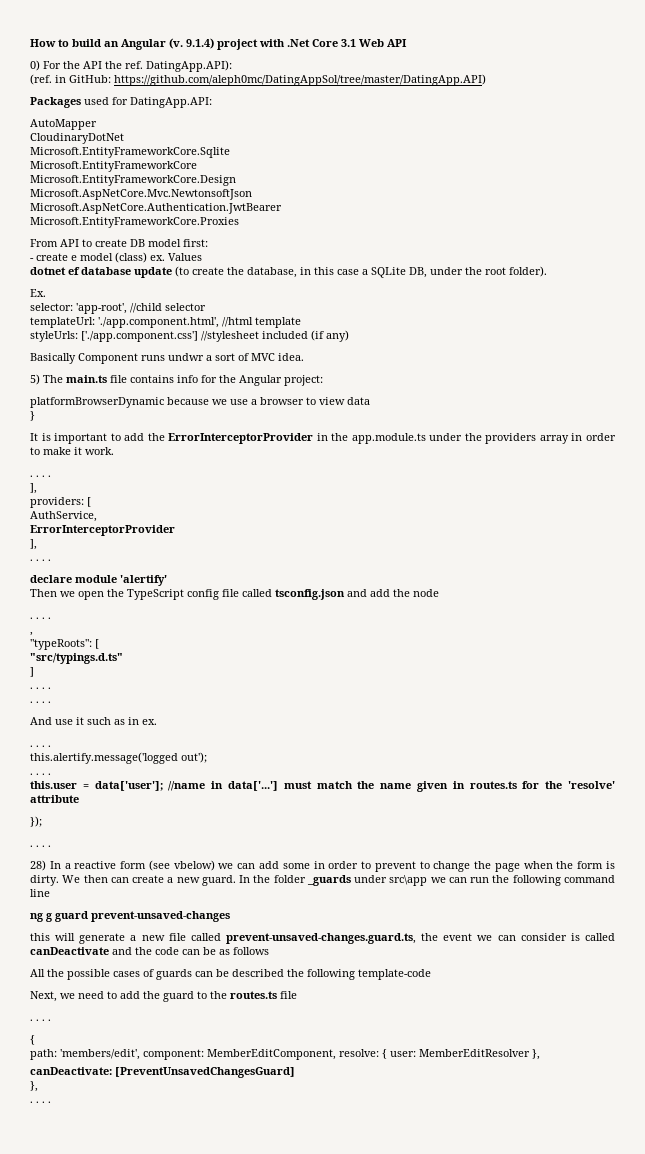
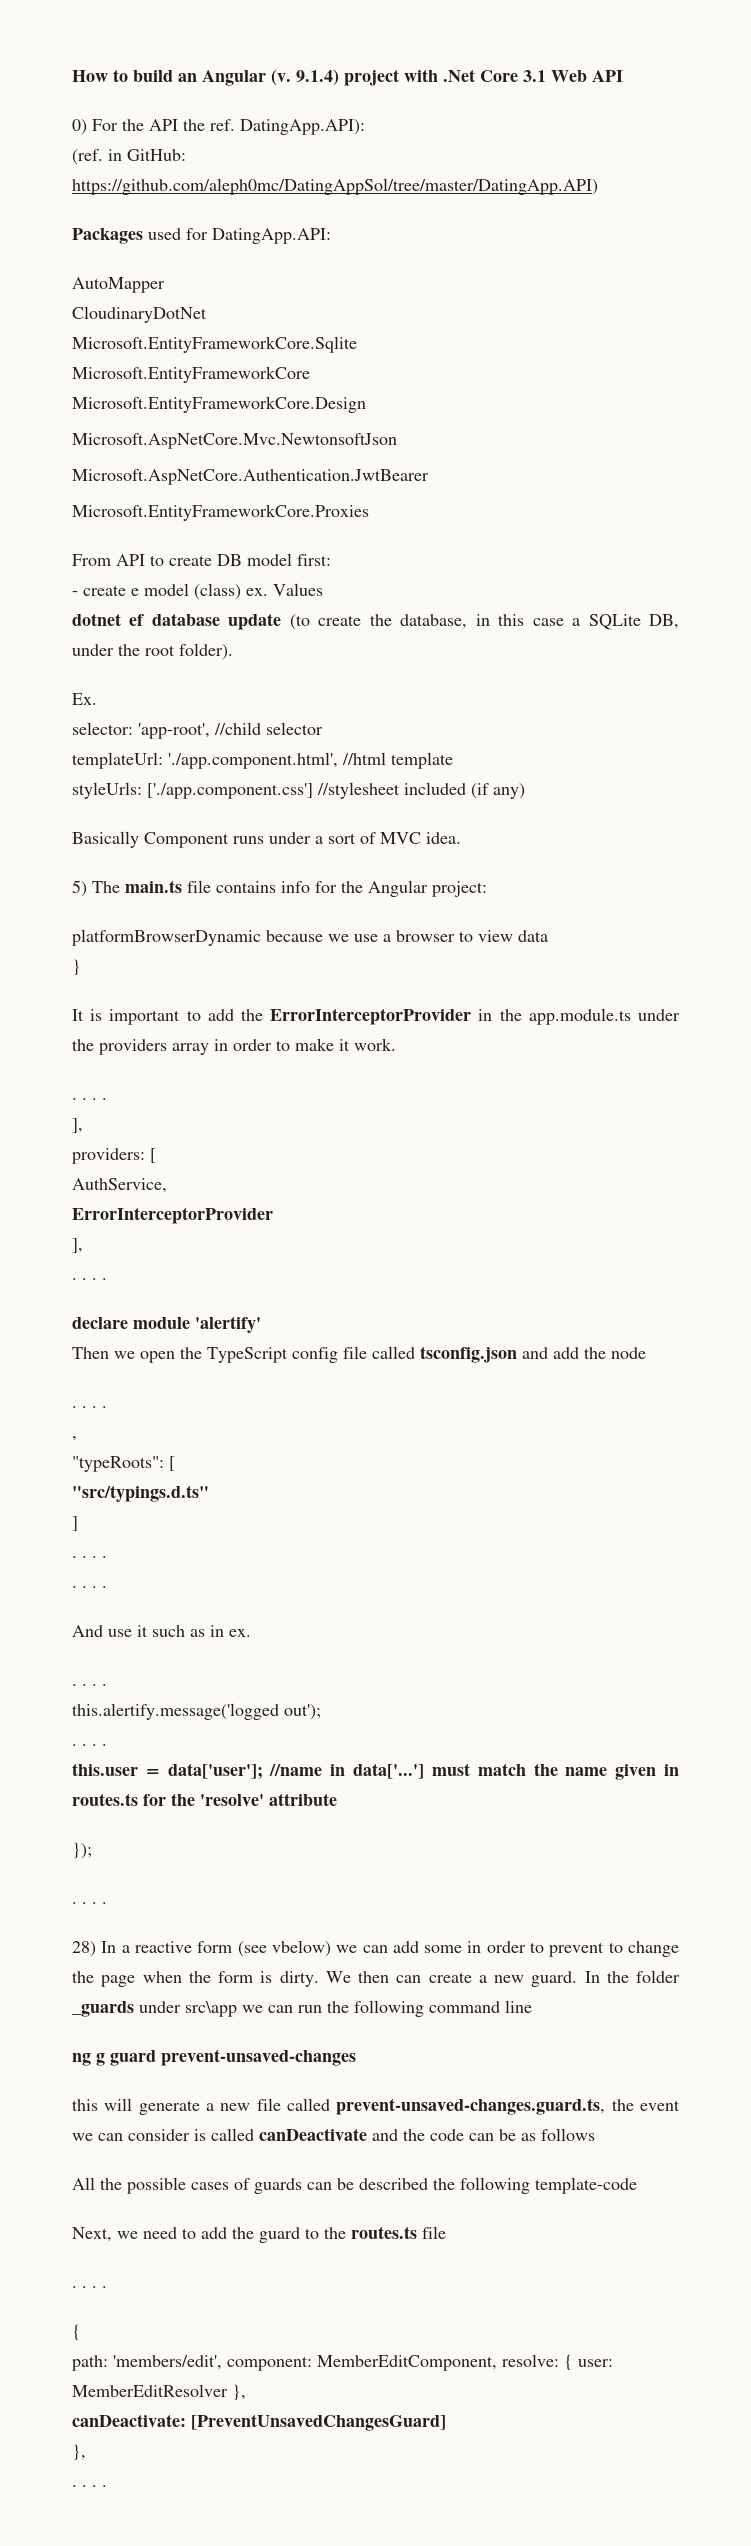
- Basically Component runs undwr a sort of MVC idea.
+ Basically Component runs under a sort of MVC idea.

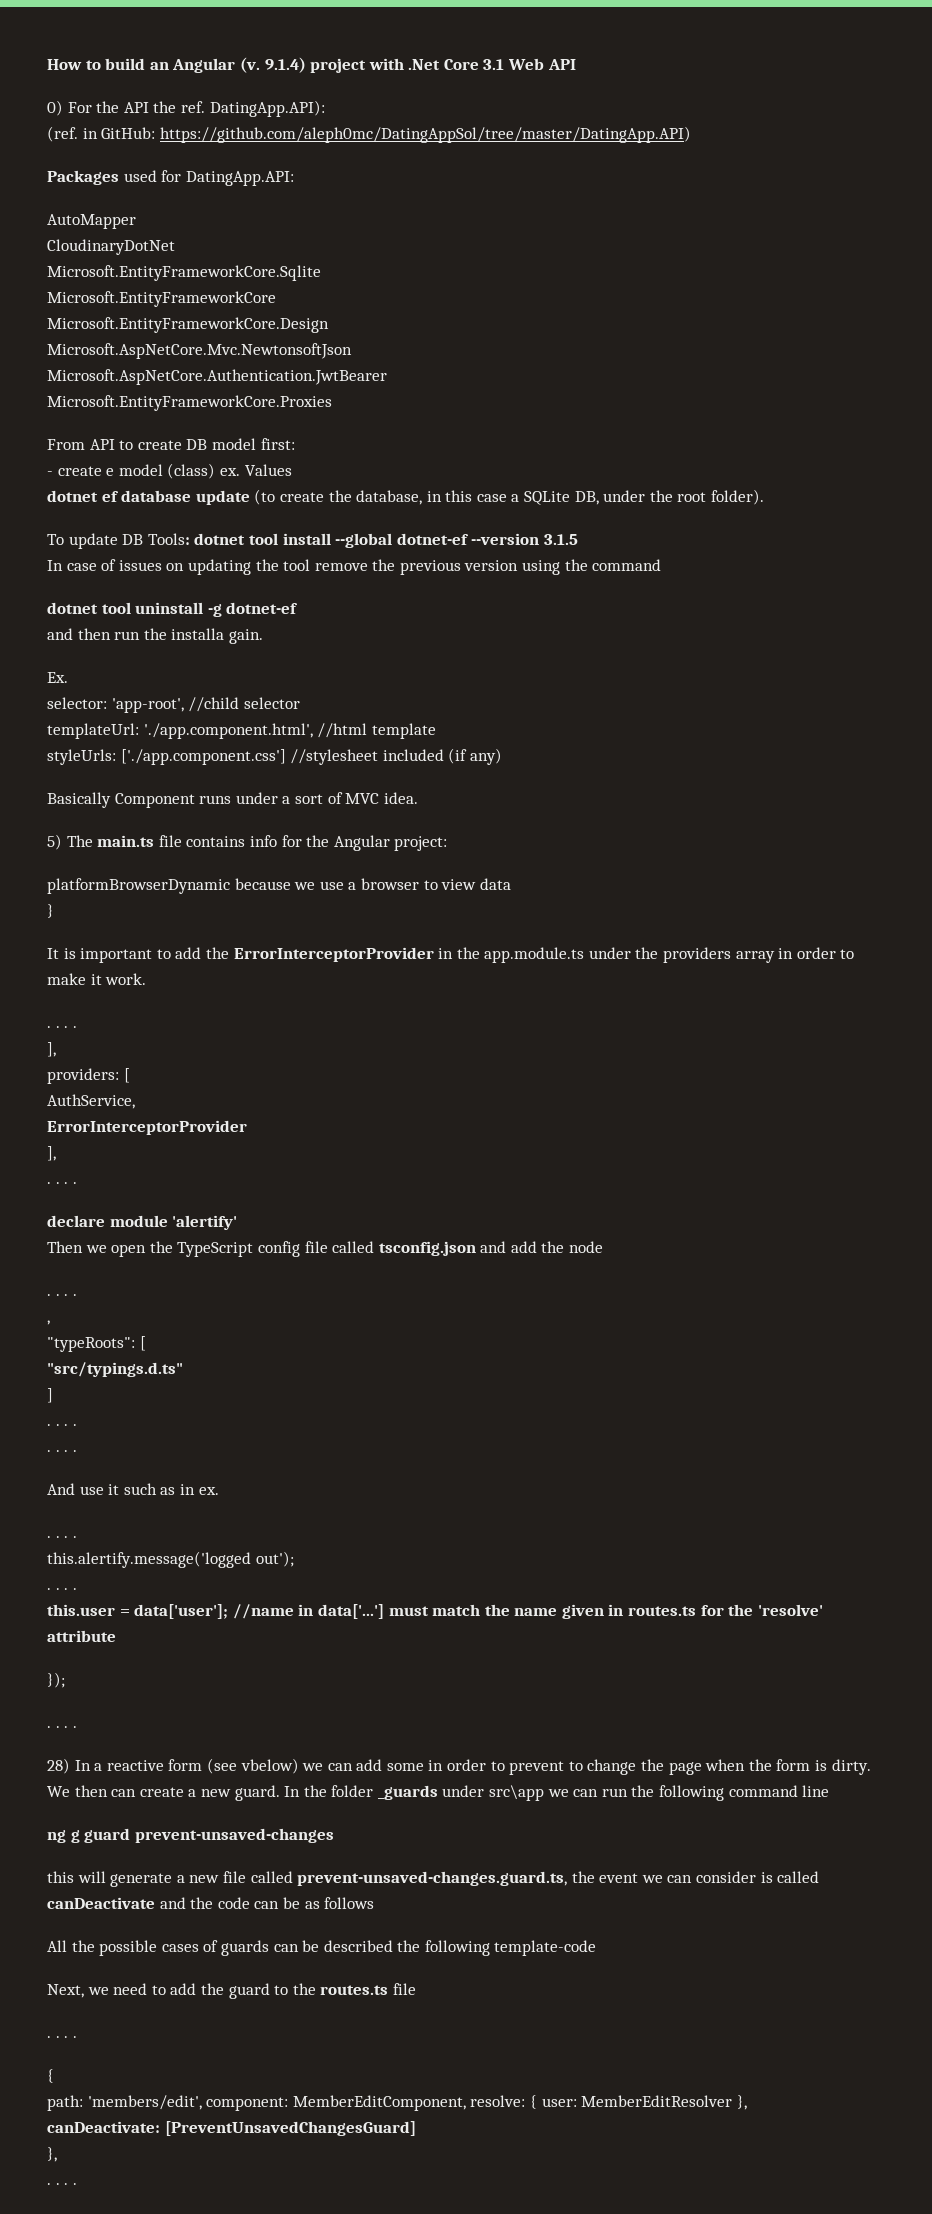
+ To update DB Tools: dotnet tool install --global dotnet-ef --version 3.1.5
+ In case of issues on updating the tool remove the previous version using the command
+ dotnet tool uninstall -g dotnet-ef
+ and then run the installa gain.

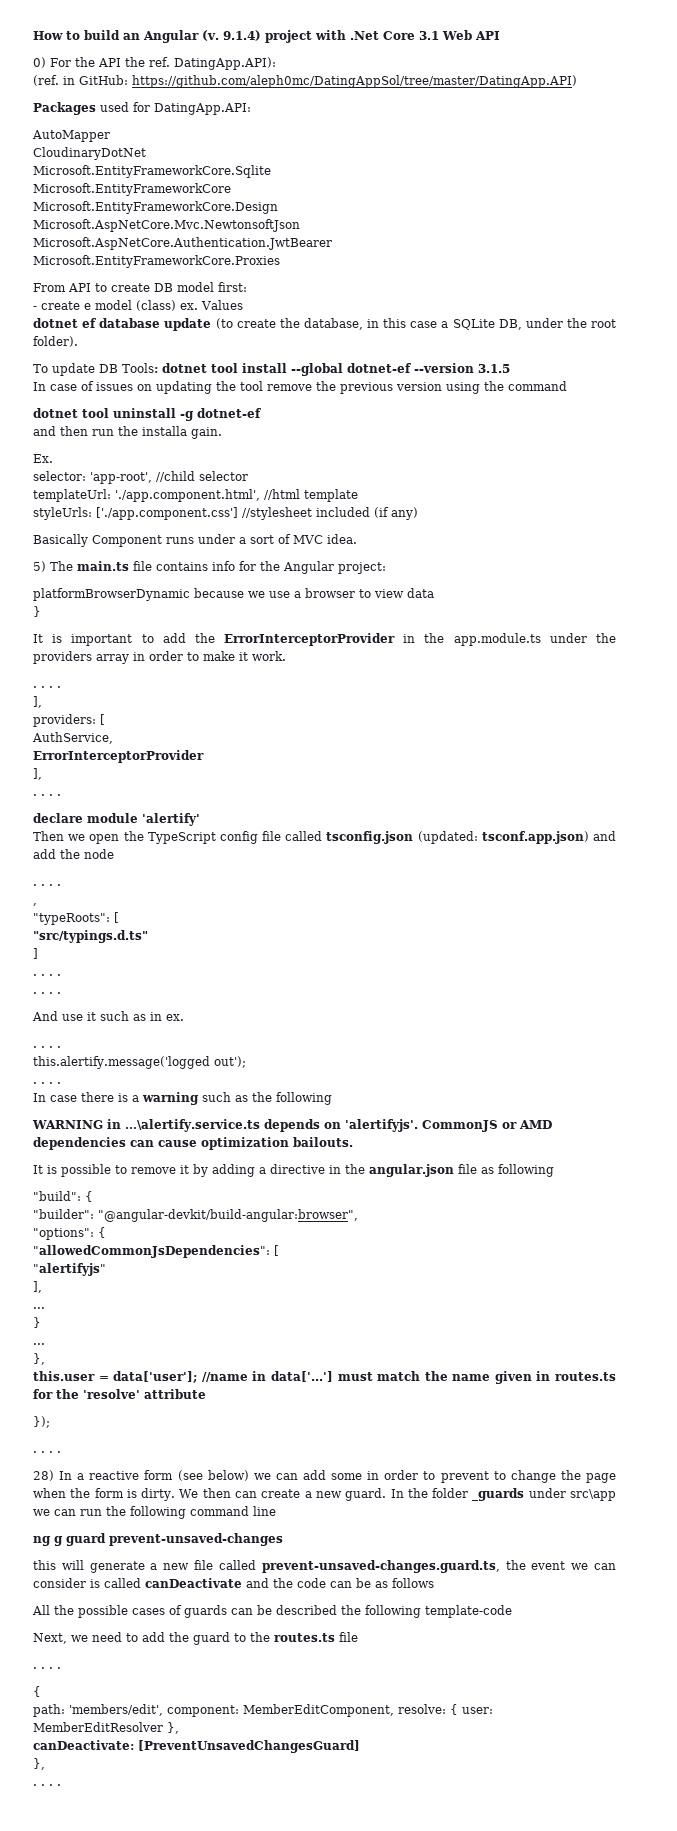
- Then we open the TypeScript config file called tsconfig.json and add the node
+ Then we open the TypeScript config file called tsconfig.json (updated: tsconf.app.json) and add the node
+ In case there is a warning such as the following
+ WARNING in …\alertify.service.ts depends on 'alertifyjs'. CommonJS or AMD dependencies can cause optimization bailouts.
+ It is possible to remove it by adding a directive in the angular.json file as following
+ "build": {
+ "builder": "@angular-devkit/build-angular:browser",
+ "options": {
+ "allowedCommonJsDependencies": [
+ "alertifyjs"
+ ],
+ ...
+ }
+ ...
+ },
- 28) In a reactive form (see vbelow) we can add some in order to prevent to change the page when the form is dirty.
+ 28) In a reactive form (see below) we can add some in order to prevent to change the page when the form is dirty.

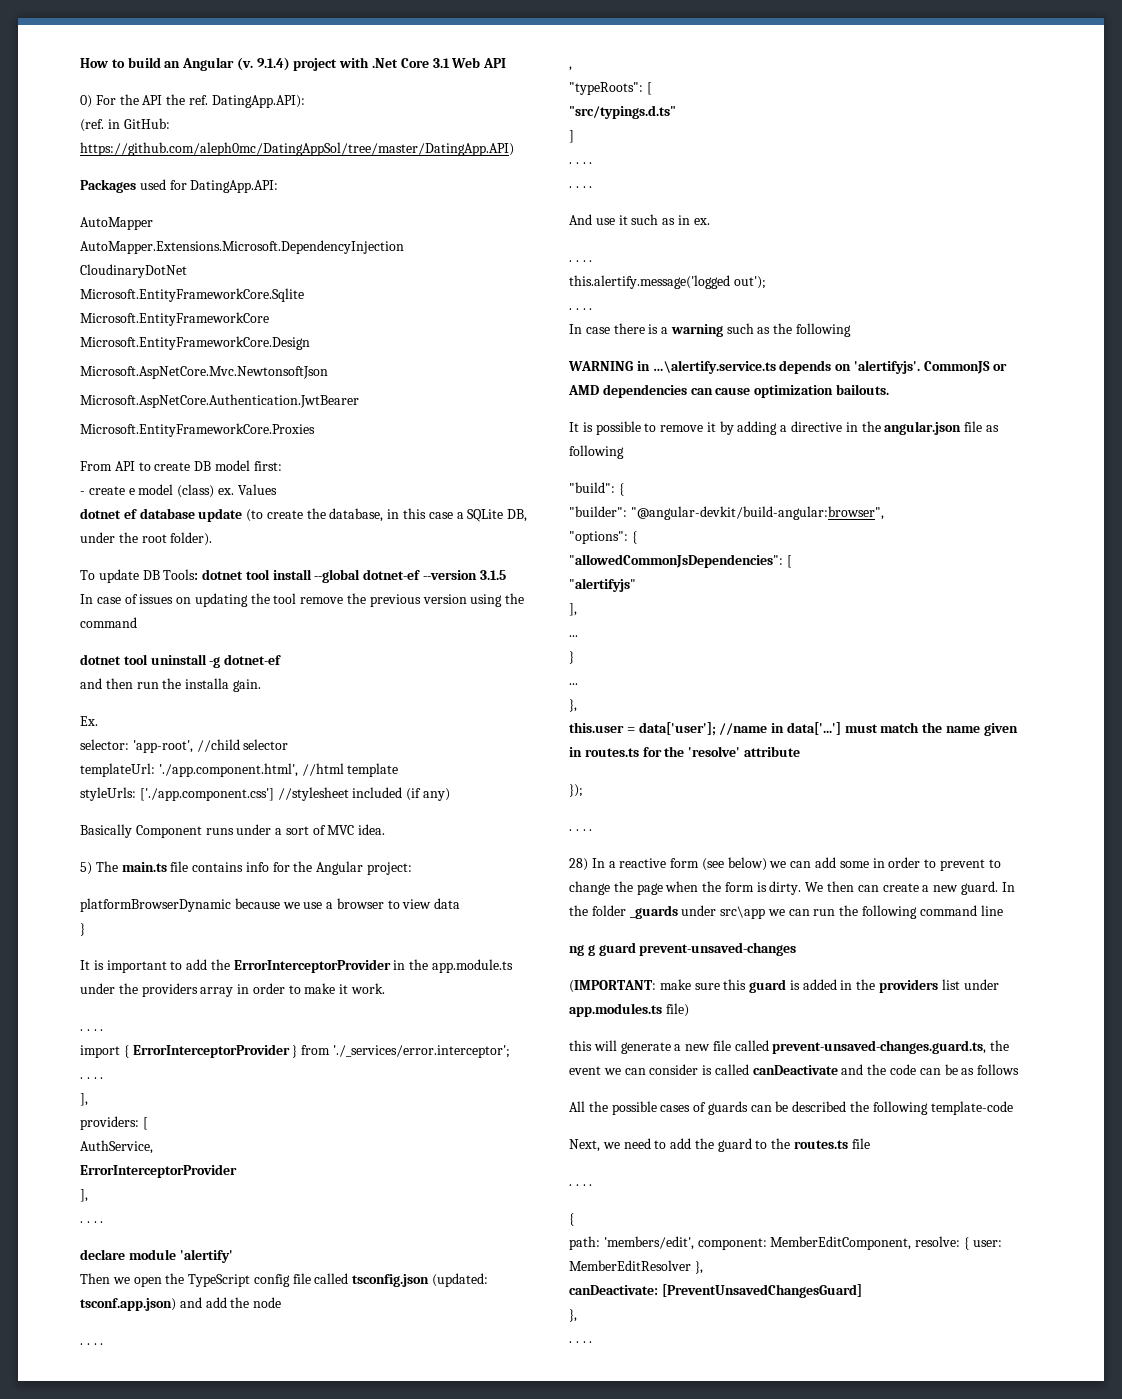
+ AutoMapper.Extensions.Microsoft.DependencyInjection
+ import { ErrorInterceptorProvider } from './_services/error.interceptor';
+ . . . .
+ (IMPORTANT: make sure this guard is added in the providers list under app.modules.ts file)

